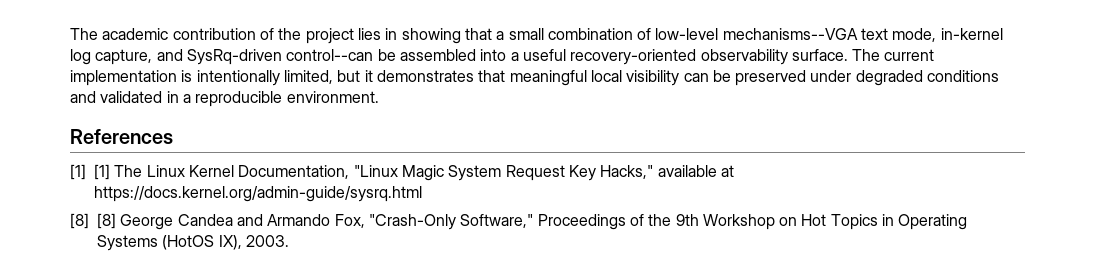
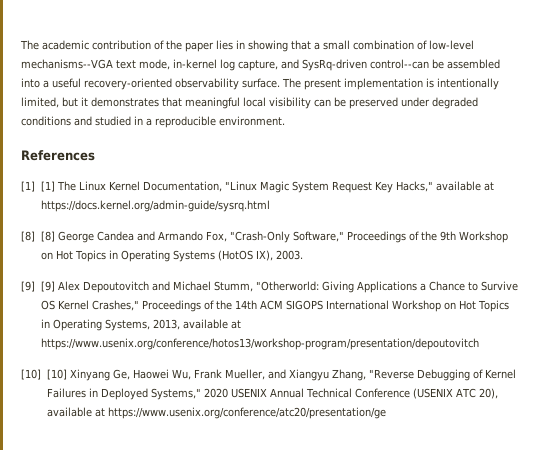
- The academic contribution of the project lies in showing that a small combination of low-level mechanisms--VGA text mode, in-kernel log capture, and SysRq-driven control--can be assembled into a useful recovery-oriented observability surface.
+ The academic contribution of the paper lies in showing that a small combination of low-level mechanisms--VGA text mode, in-kernel log capture, and SysRq-driven control--can be assembled into a useful recovery-oriented observability surface.
- The current implementation is intentionally limited, but it demonstrates that meaningful local visibility can be preserved under degraded conditions and validated in a reproducible environment.
+ The present implementation is intentionally limited, but it demonstrates that meaningful local visibility can be preserved under degraded conditions and studied in a reproducible environment.
+ [9] [9] Alex Depoutovitch and Michael Stumm, "Otherworld: Giving Applications a Chance to Survive OS Kernel Crashes," Proceedings of the 14th ACM SIGOPS International Workshop on Hot Topics in Operating Systems, 2013, available at https://www.usenix.org/conference/hotos13/workshop-program/presentation/depoutovitch
+ [10] [10] Xinyang Ge, Haowei Wu, Frank Mueller, and Xiangyu Zhang, "Reverse Debugging of Kernel Failures in Deployed Systems," 2020 USENIX Annual Technical Conference (USENIX ATC 20), available at https://www.usenix.org/conference/atc20/presentation/ge

